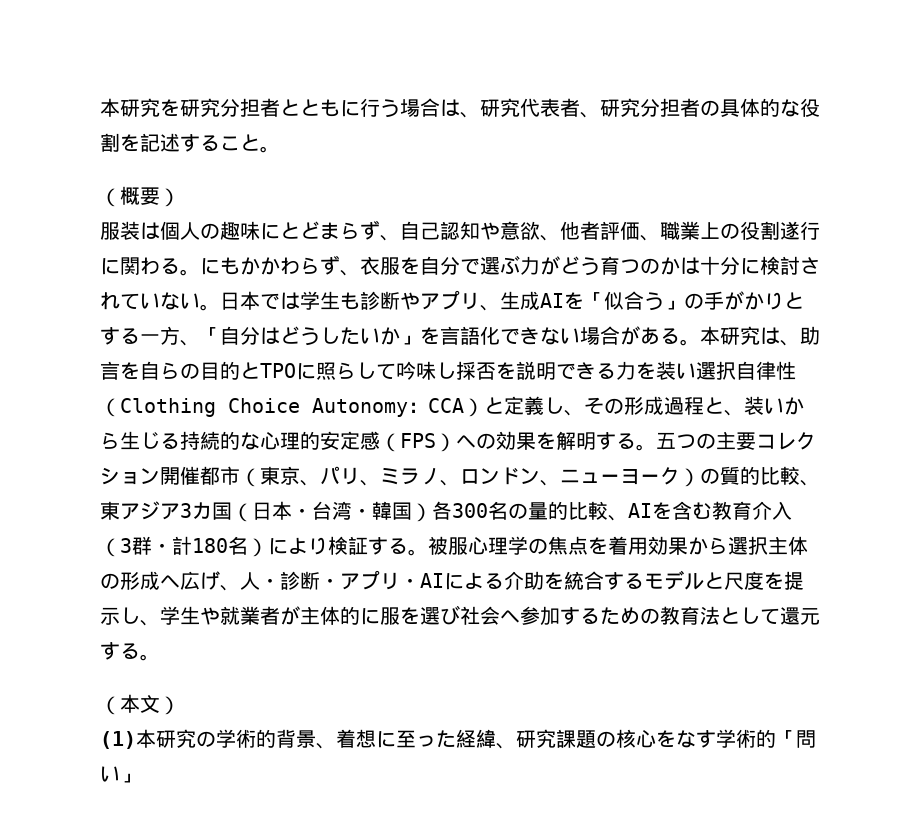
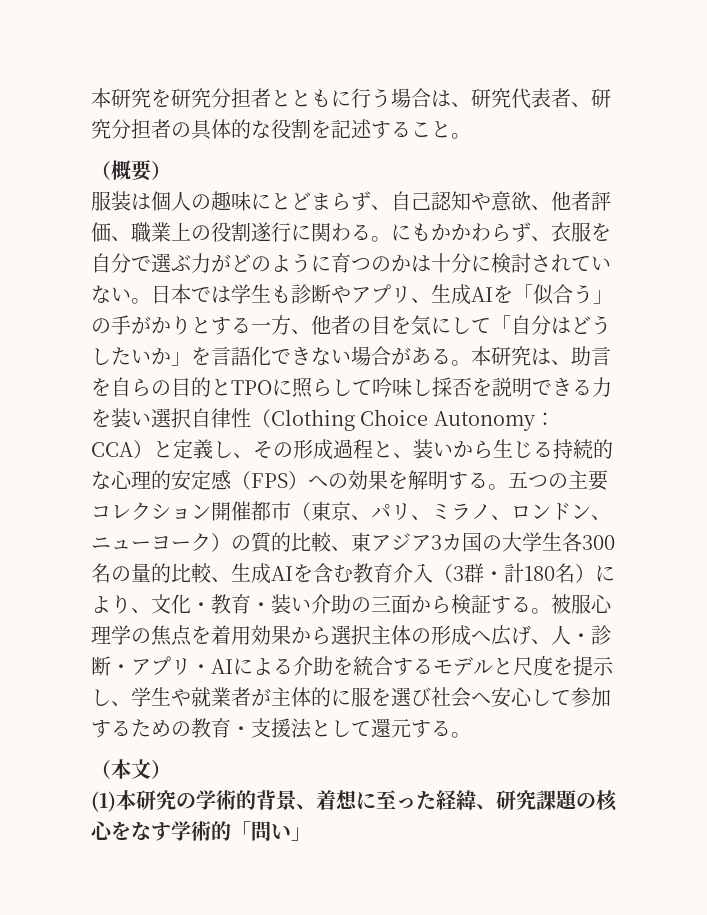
- にもかかわらず、衣服を自分で選ぶ力がどう育つのかは十分に検討されていない。
+ にもかかわらず、衣服を自分で選ぶ力がどのように育つのかは十分に検討されていない。
- 日本では学生も診断やアプリ、生成AIを「似合う」の手がかりとする一方、「自分はどうしたいか」を言語化できない場合がある。
+ 日本では学生も診断やアプリ、生成AIを「似合う」の手がかりとする一方、他者の目を気にして「自分はどうしたいか」を言語化できない場合がある。
- 五つの主要コレクション開催都市（東京、パリ、ミラノ、ロンドン、ニューヨーク）の質的比較、東アジア3カ国（日本・台湾・韓国）各300名の量的比較、AIを含む教育介入（3群・計180名）により検証する。
+ 五つの主要コレクション開催都市（東京、パリ、ミラノ、ロンドン、ニューヨーク）の質的比較、東アジア3カ国の大学生各300名の量的比較、生成AIを含む教育介入（3群・計180名）により、文化・教育・装い介助の三面から検証する。
- 被服心理学の焦点を着用効果から選択主体の形成へ広げ、人・診断・アプリ・AIによる介助を統合するモデルと尺度を提示し、学生や就業者が主体的に服を選び社会へ参加するための教育法として還元する。
+ 被服心理学の焦点を着用効果から選択主体の形成へ広げ、人・診断・アプリ・AIによる介助を統合するモデルと尺度を提示し、学生や就業者が主体的に服を選び社会へ安心して参加するための教育・支援法として還元する。

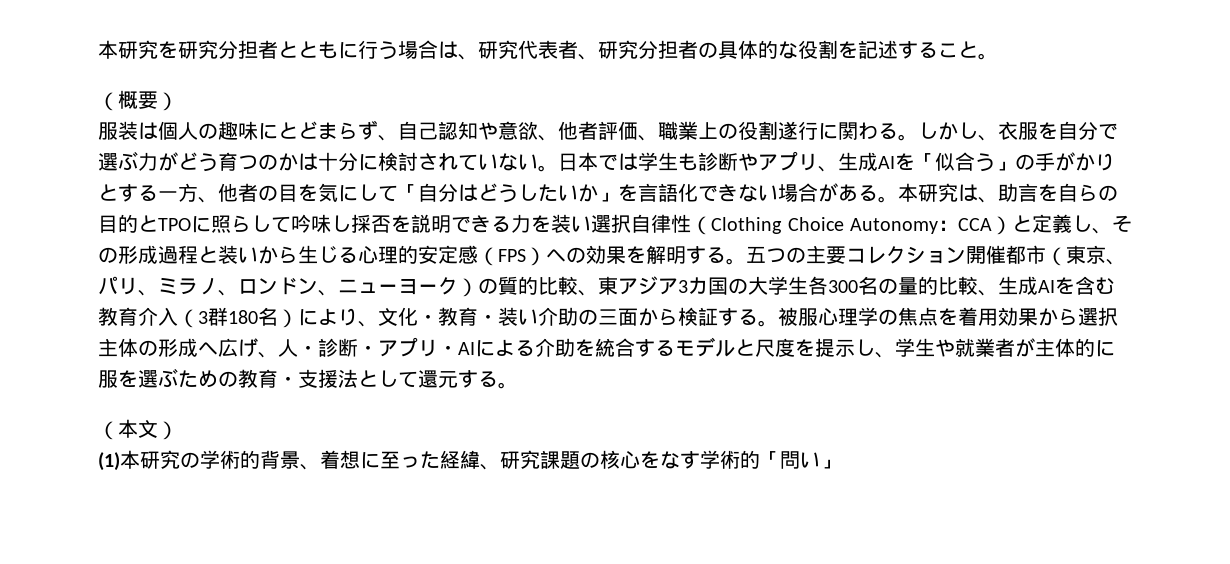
- にもかかわらず、衣服を自分で選ぶ力がどのように育つのかは十分に検討されていない。
+ しかし、衣服を自分で選ぶ力がどう育つのかは十分に検討されていない。
- 本研究は、助言を自らの目的とTPOに照らして吟味し採否を説明できる力を装い選択自律性（Clothing Choice Autonomy：CCA）と定義し、その形成過程と、装いから生じる持続的な心理的安定感（FPS）への効果を解明する。
+ 本研究は、助言を自らの目的とTPOに照らして吟味し採否を説明できる力を装い選択自律性（Clothing Choice Autonomy：CCA）と定義し、その形成過程と装いから生じる心理的安定感（FPS）への効果を解明する。
- 五つの主要コレクション開催都市（東京、パリ、ミラノ、ロンドン、ニューヨーク）の質的比較、東アジア3カ国の大学生各300名の量的比較、生成AIを含む教育介入（3群・計180名）により、文化・教育・装い介助の三面から検証する。
+ 五つの主要コレクション開催都市（東京、パリ、ミラノ、ロンドン、ニューヨーク）の質的比較、東アジア3カ国の大学生各300名の量的比較、生成AIを含む教育介入（3群180名）により、文化・教育・装い介助の三面から検証する。
- 被服心理学の焦点を着用効果から選択主体の形成へ広げ、人・診断・アプリ・AIによる介助を統合するモデルと尺度を提示し、学生や就業者が主体的に服を選び社会へ安心して参加するための教育・支援法として還元する。
+ 被服心理学の焦点を着用効果から選択主体の形成へ広げ、人・診断・アプリ・AIによる介助を統合するモデルと尺度を提示し、学生や就業者が主体的に服を選ぶための教育・支援法として還元する。

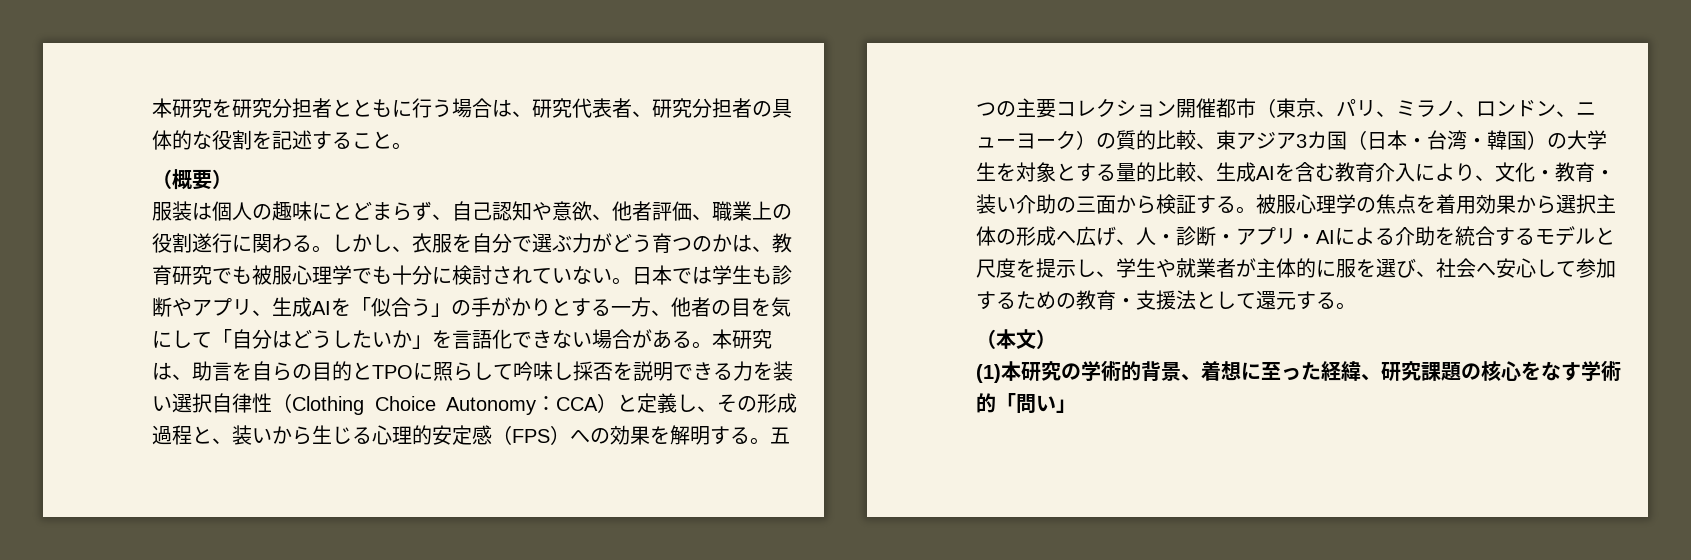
- しかし、衣服を自分で選ぶ力がどう育つのかは十分に検討されていない。
+ しかし、衣服を自分で選ぶ力がどう育つのかは、教育研究でも被服心理学でも十分に検討されていない。
- 本研究は、助言を自らの目的とTPOに照らして吟味し採否を説明できる力を装い選択自律性（Clothing Choice Autonomy：CCA）と定義し、その形成過程と装いから生じる心理的安定感（FPS）への効果を解明する。
+ 本研究は、助言を自らの目的とTPOに照らして吟味し採否を説明できる力を装い選択自律性（Clothing Choice Autonomy：CCA）と定義し、その形成過程と、装いから生じる心理的安定感（FPS）への効果を解明する。
- 五つの主要コレクション開催都市（東京、パリ、ミラノ、ロンドン、ニューヨーク）の質的比較、東アジア3カ国の大学生各300名の量的比較、生成AIを含む教育介入（3群180名）により、文化・教育・装い介助の三面から検証する。
+ 五つの主要コレクション開催都市（東京、パリ、ミラノ、ロンドン、ニューヨーク）の質的比較、東アジア3カ国（日本・台湾・韓国）の大学生を対象とする量的比較、生成AIを含む教育介入により、文化・教育・装い介助の三面から検証する。
- 被服心理学の焦点を着用効果から選択主体の形成へ広げ、人・診断・アプリ・AIによる介助を統合するモデルと尺度を提示し、学生や就業者が主体的に服を選ぶための教育・支援法として還元する。
+ 被服心理学の焦点を着用効果から選択主体の形成へ広げ、人・診断・アプリ・AIによる介助を統合するモデルと尺度を提示し、学生や就業者が主体的に服を選び、社会へ安心して参加するための教育・支援法として還元する。

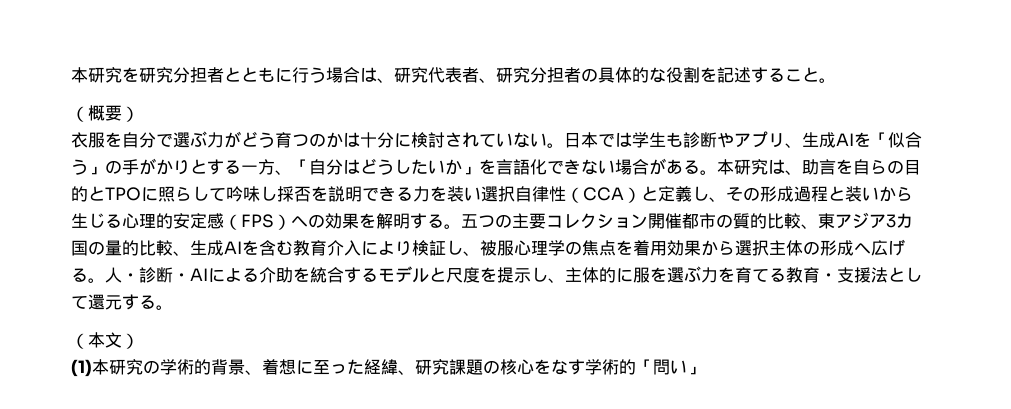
- 服装は個人の趣味にとどまらず、自己認知や意欲、他者評価、職業上の役割遂行に関わる。しかし、衣服を自分で選ぶ力がどう育つのかは、教育研究でも被服心理学でも十分に検討されていない。
+ 衣服を自分で選ぶ力がどう育つのかは十分に検討されていない。
- 日本では学生も診断やアプリ、生成AIを「似合う」の手がかりとする一方、他者の目を気にして「自分はどうしたいか」を言語化できない場合がある。
+ 日本では学生も診断やアプリ、生成AIを「似合う」の手がかりとする一方、「自分はどうしたいか」を言語化できない場合がある。
- 本研究は、助言を自らの目的とTPOに照らして吟味し採否を説明できる力を装い選択自律性（Clothing Choice Autonomy：CCA）と定義し、その形成過程と、装いから生じる心理的安定感（FPS）への効果を解明する。
+ 本研究は、助言を自らの目的とTPOに照らして吟味し採否を説明できる力を装い選択自律性（CCA）と定義し、その形成過程と装いから生じる心理的安定感（FPS）への効果を解明する。
- 五つの主要コレクション開催都市（東京、パリ、ミラノ、ロンドン、ニューヨーク）の質的比較、東アジア3カ国（日本・台湾・韓国）の大学生を対象とする量的比較、生成AIを含む教育介入により、文化・教育・装い介助の三面から検証する。被服心理学の焦点を着用効果から選択主体の形成へ広げ、人・診断・アプリ・AIによる介助を統合するモデルと尺度を提示し、学生や就業者が主体的に服を選び、社会へ安心して参加するための教育・支援法として還元する。
+ 五つの主要コレクション開催都市の質的比較、東アジア3カ国の量的比較、生成AIを含む教育介入により検証し、被服心理学の焦点を着用効果から選択主体の形成へ広げる。人・診断・AIによる介助を統合するモデルと尺度を提示し、主体的に服を選ぶ力を育てる教育・支援法として還元する。

